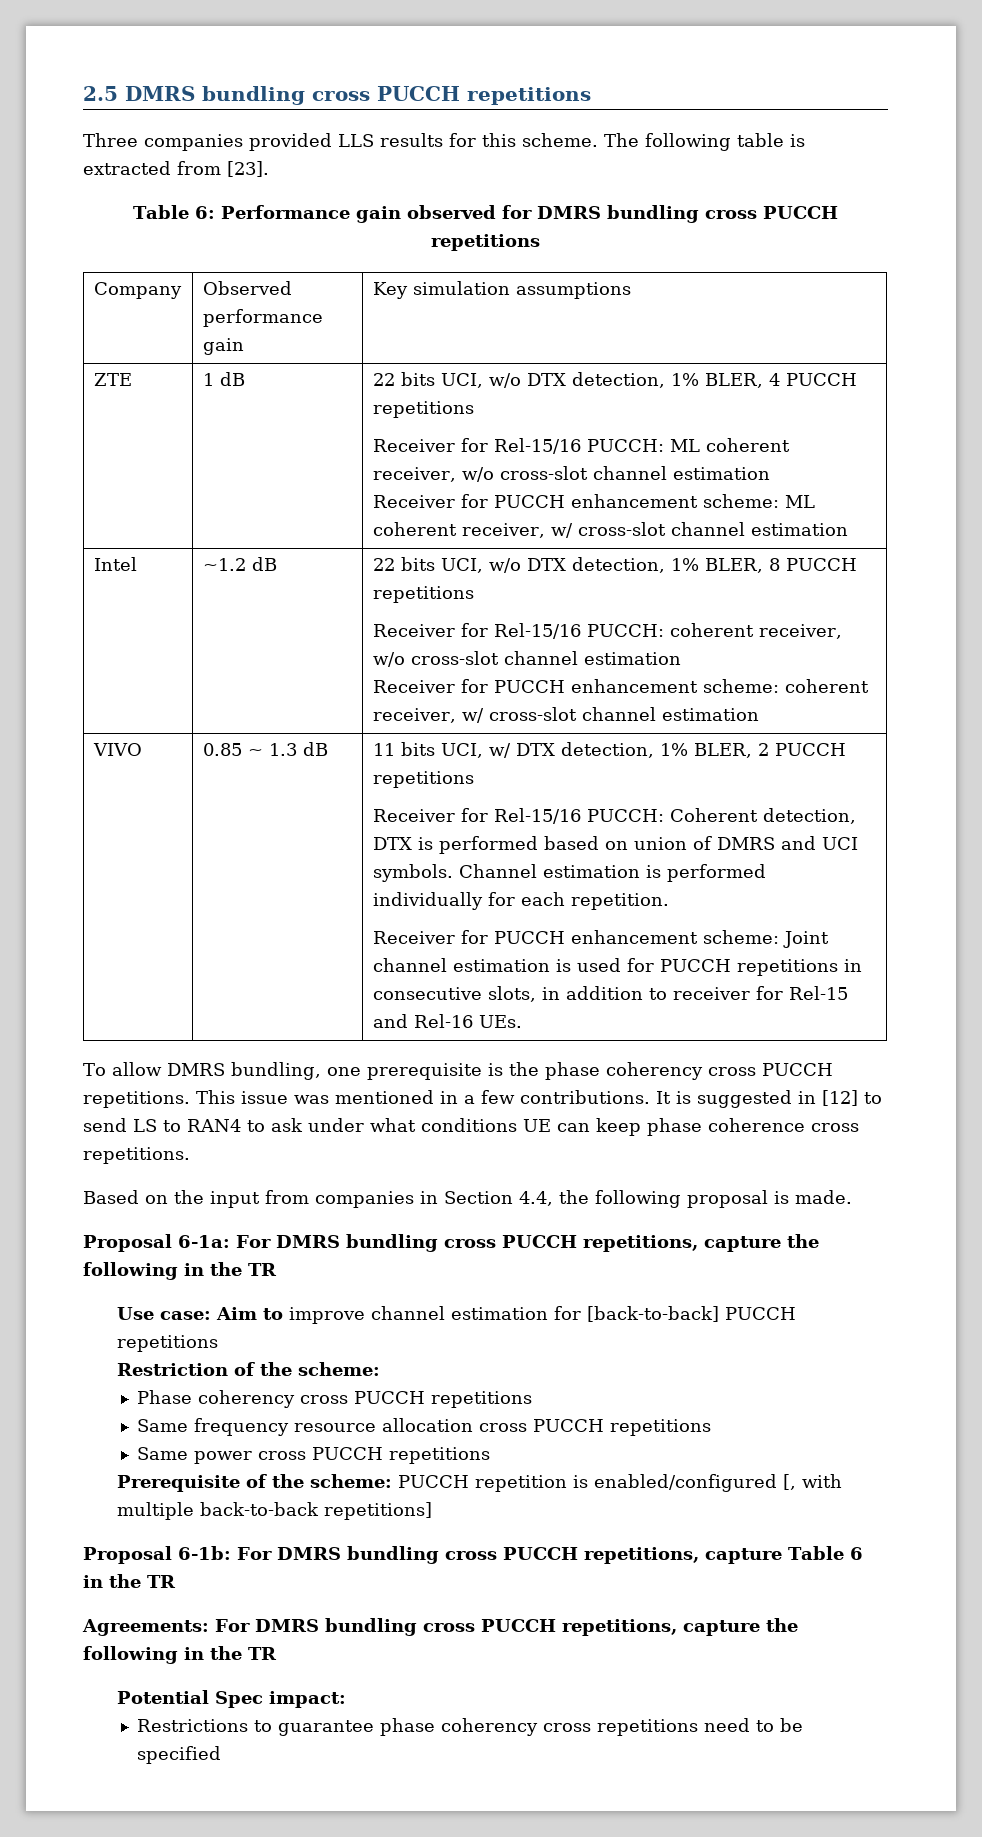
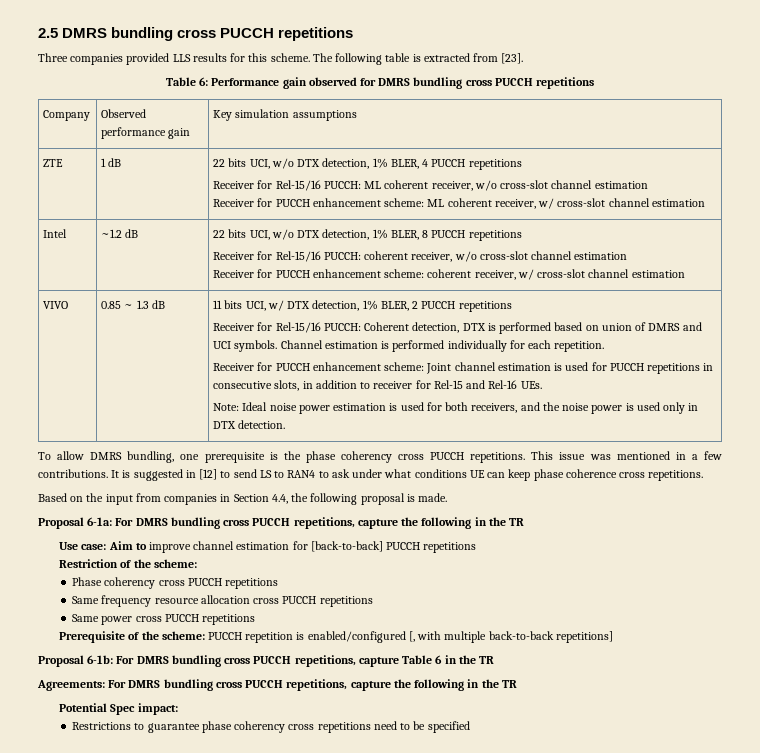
+ Note: Ideal noise power estimation is used for both receivers, and the noise power is used only in DTX detection.

